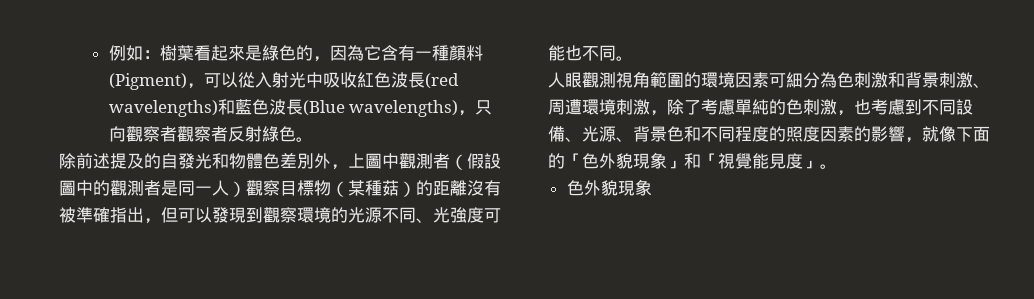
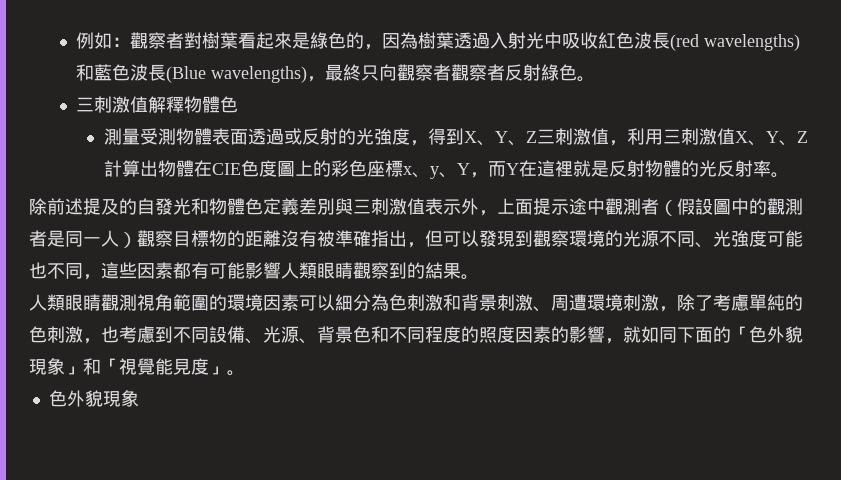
- 例如：樹葉看起來是綠色的，因為它含有一種顏料(Pigment)，可以從入射光中吸收紅色波長(red wavelengths)和藍色波長(Blue wavelengths)，只向觀察者觀察者反射綠色。
+ 例如：觀察者對樹葉看起來是綠色的，因為樹葉透過入射光中吸收紅色波長(red wavelengths)和藍色波長(Blue wavelengths)，最終只向觀察者觀察者反射綠色。
+ 三刺激值解釋物體色
+ 測量受測物體表面透過或反射的光強度，得到X、Y、Z三刺激值，利用三刺激值X、Y、Z計算出物體在CIE色度圖上的彩色座標x、y、Y，而Y在這裡就是反射物體的光反射率。
- 除前述提及的自發光和物體色差別外，上圖中觀測者（假設圖中的觀測者是同一人）觀察目標物（某種菇）的距離沒有被準確指出，但可以發現到觀察環境的光源不同、光強度可能也不同。
+ 除前述提及的自發光和物體色定義差別與三刺激值表示外，上面提示途中觀測者（假設圖中的觀測者是同一人）觀察目標物的距離沒有被準確指出，但可以發現到觀察環境的光源不同、光強度可能也不同，這些因素都有可能影響人類眼睛觀察到的結果。
- 人眼觀測視角範圍的環境因素可細分為色刺激和背景刺激、周遭環境刺激，除了考慮單純的色刺激，也考慮到不同設備、光源、背景色和不同程度的照度因素的影響，就像下面的「色外貌現象」和「視覺能見度」。
+ 人類眼睛觀測視角範圍的環境因素可以細分為色刺激和背景刺激、周遭環境刺激，除了考慮單純的色刺激，也考慮到不同設備、光源、背景色和不同程度的照度因素的影響，就如同下面的「色外貌現象」和「視覺能見度」。

